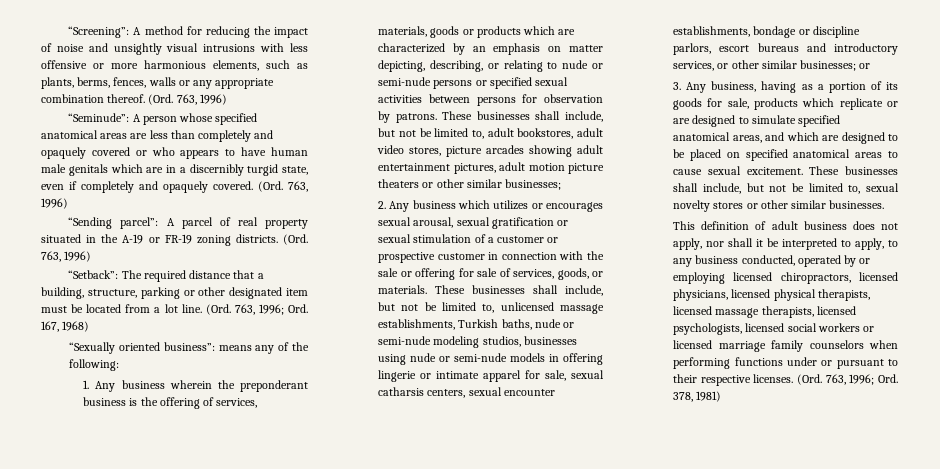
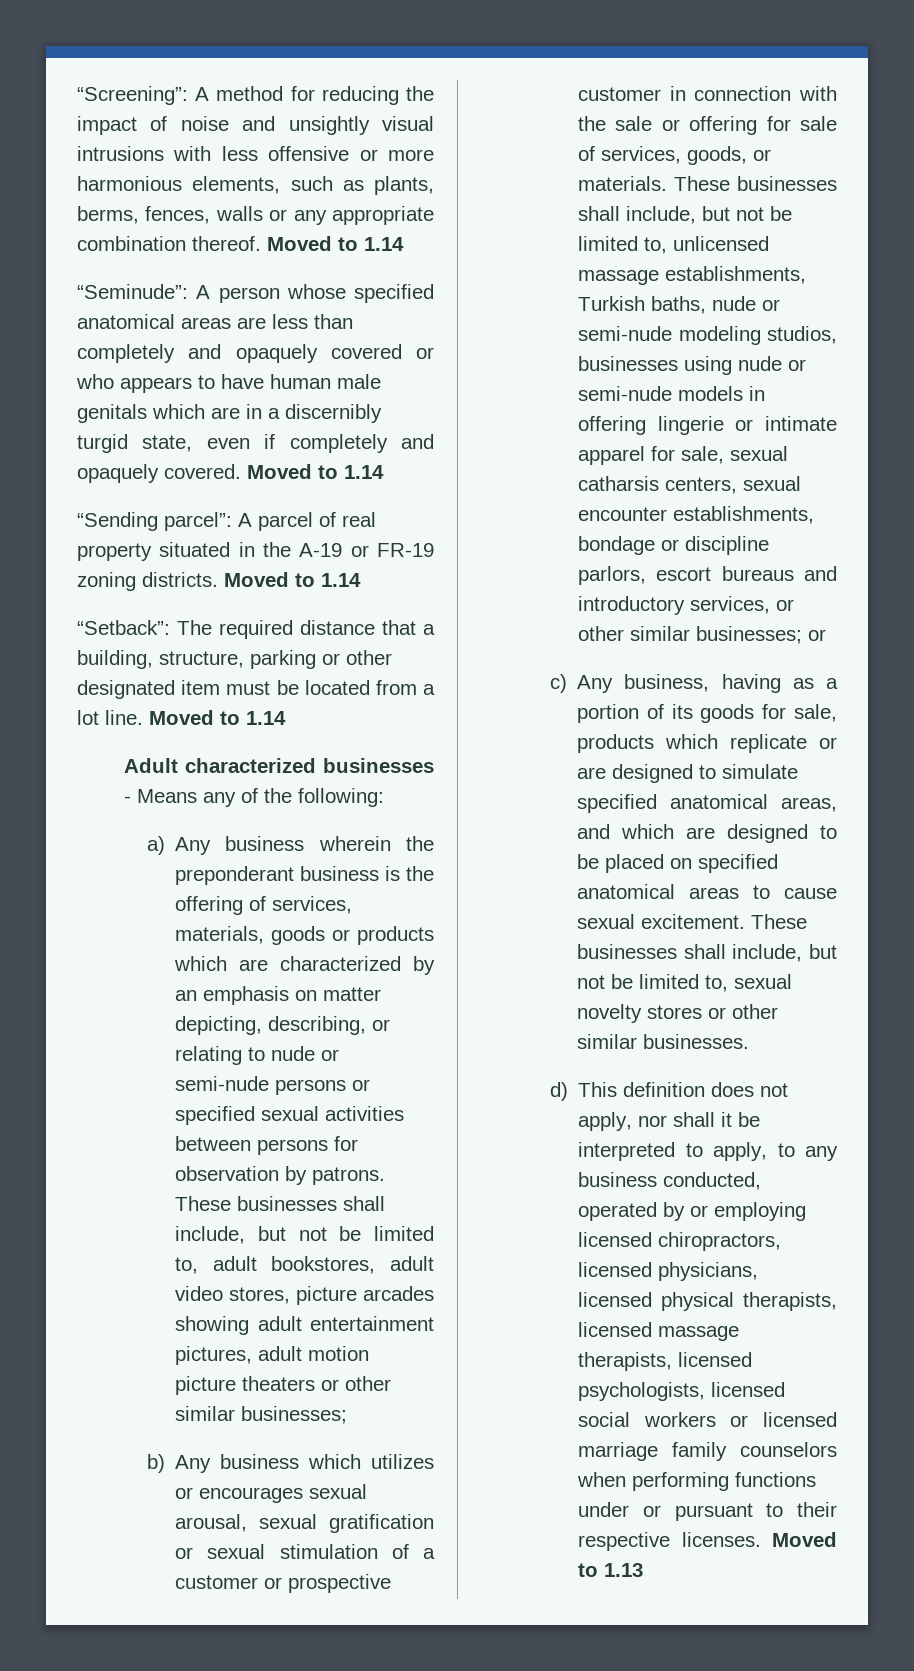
- “Screening”: A method for reducing the impact of noise and unsightly visual intrusions with less offensive or more harmonious elements, such as plants, berms, fences, walls or any appropriate combination thereof. (Ord. 763, 1996)
+ “Screening”: A method for reducing the impact of noise and unsightly visual intrusions with less offensive or more harmonious elements, such as plants, berms, fences, walls or any appropriate combination thereof. Moved to 1.14
- “Seminude”: A person whose specified anatomical areas are less than completely and opaquely covered or who appears to have human male genitals which are in a discernibly turgid state, even if completely and opaquely covered. (Ord. 763, 1996)
+ “Seminude”: A person whose specified anatomical areas are less than completely and opaquely covered or who appears to have human male genitals which are in a discernibly turgid state, even if completely and opaquely covered. Moved to 1.14
- “Sending parcel”: A parcel of real property situated in the A-19 or FR-19 zoning districts. (Ord. 763, 1996)
+ “Sending parcel”: A parcel of real property situated in the A-19 or FR-19 zoning districts. Moved to 1.14
- “Setback”: The required distance that a building, structure, parking or other designated item must be located from a lot line. (Ord. 763, 1996; Ord. 167, 1968)
- “Sexually oriented business”: means any of the following:
+ “Setback”: The required distance that a building, structure, parking or other designated item must be located from a lot line. Moved to 1.14
+ Adult characterized businesses - Means any of the following:
- 1. Any business wherein the preponderant business is the offering of services, materials, goods or products which are characterized by an emphasis on matter depicting, describing, or relating to nude or semi-nude persons or specified sexual activities between persons for observation by patrons.
+ a) Any business wherein the preponderant business is the offering of services, materials, goods or products which are characterized by an emphasis on matter depicting, describing, or relating to nude or semi-nude persons or specified sexual activities between persons for observation by patrons.
- 2. Any business which utilizes or encourages sexual arousal, sexual gratification or sexual stimulation of a customer or prospective customer in connection with the sale or offering for sale of services, goods, or materials.
+ b) Any business which utilizes or encourages sexual arousal, sexual gratification or sexual stimulation of a customer or prospective customer in connection with the sale or offering for sale of services, goods, or materials.
- 3. Any business, having as a portion of its goods for sale, products which replicate or are designed to simulate specified anatomical areas, and which are designed to be placed on specified anatomical areas to cause sexual excitement.
+ c) Any business, having as a portion of its goods for sale, products which replicate or are designed to simulate specified anatomical areas, and which are designed to be placed on specified anatomical areas to cause sexual excitement.
- This definition of adult business does not apply, nor shall it be interpreted to apply, to any business conducted, operated by or employing licensed chiropractors, licensed physicians, licensed physical therapists, licensed massage therapists, licensed psychologists, licensed social workers or licensed marriage family counselors when performing functions under or pursuant to their respective licenses.
+ d) This definition does not apply, nor shall it be interpreted to apply, to any business conducted, operated by or employing licensed chiropractors, licensed physicians, licensed physical therapists, licensed massage therapists, licensed psychologists, licensed social workers or licensed marriage family counselors when performing functions under or pursuant to their respective licenses.
- (Ord. 763, 1996; Ord. 378, 1981)
+ Moved to 1.13

